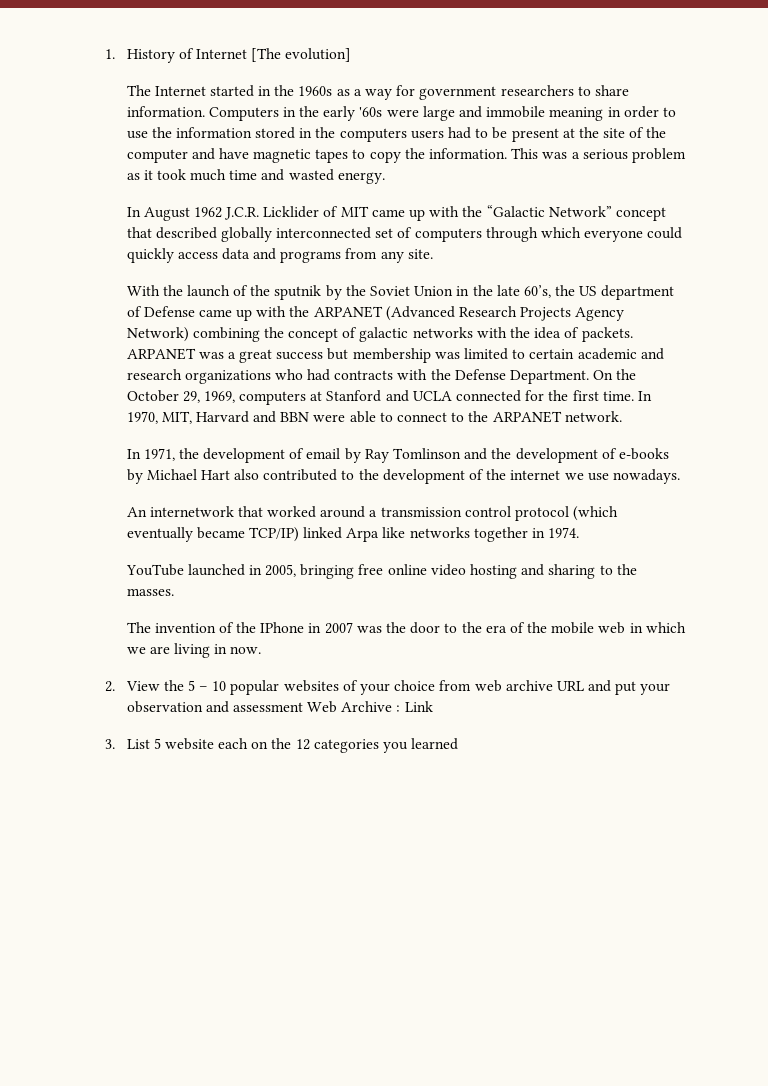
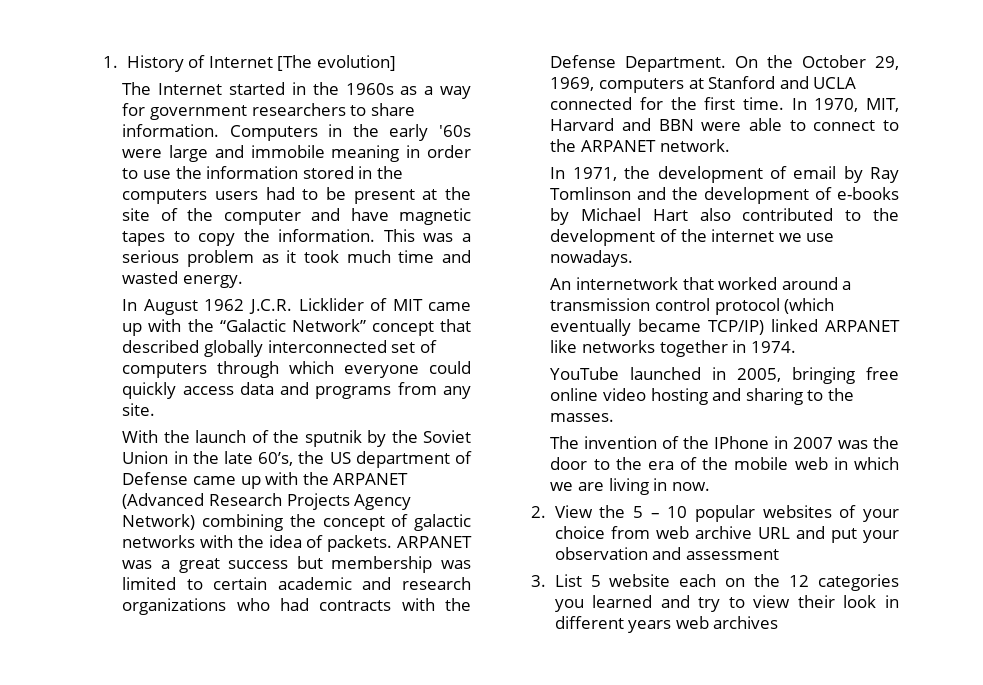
- An internetwork that worked around a transmission control protocol (which eventually became TCP/IP) linked Arpa like networks together in 1974.
+ An internetwork that worked around a transmission control protocol (which eventually became TCP/IP) linked ARPANET like networks together in 1974.
- 2. View the 5 – 10 popular websites of your choice from web archive URL and put your observation and assessment Web Archive : Link
+ 2. View the 5 – 10 popular websites of your choice from web archive URL and put your observation and assessment
- 3. List 5 website each on the 12 categories you learned
+ 3. List 5 website each on the 12 categories you learned and try to view their look in different years web archives

